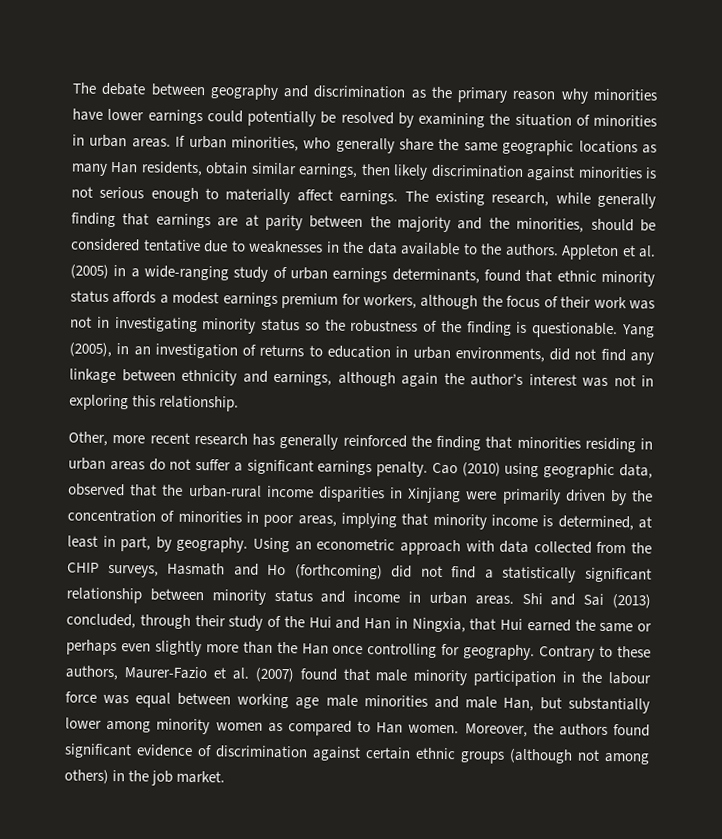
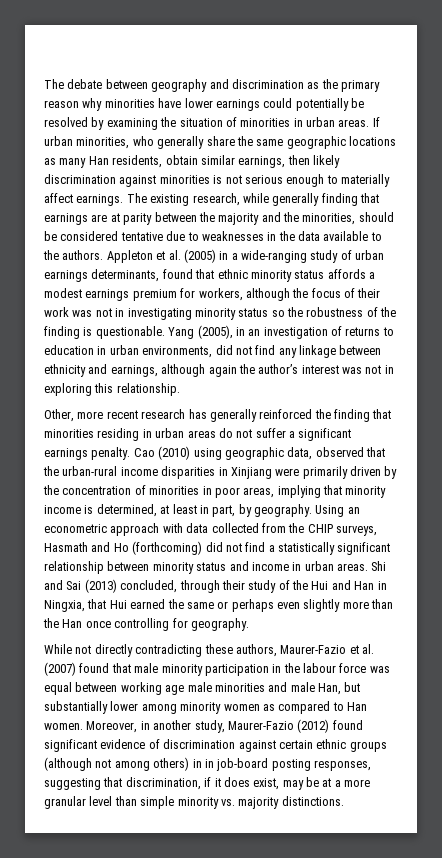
- Shi and Sai (2013) concluded, through their study of the Hui and Han in Ningxia, that Hui earned the same or perhaps even slightly more than the Han once controlling for geography. Contrary to these authors, Maurer-Fazio et al. (2007) found that male minority participation in the labour force was equal between working age male minorities and male Han, but substantially lower among minority women as compared to Han women.
+ Shi and Sai (2013) concluded, through their study of the Hui and Han in Ningxia, that Hui earned the same or perhaps even slightly more than the Han once controlling for geography.
+ While not directly contradicting these authors, Maurer-Fazio et al. (2007) found that male minority participation in the labour force was equal between working age male minorities and male Han, but substantially lower among minority women as compared to Han women.
- Moreover, the authors found significant evidence of discrimination against certain ethnic groups (although not among others) in the job market.
+ Moreover, in another study, Maurer-Fazio (2012) found significant evidence of discrimination against certain ethnic groups (although not among others) in in job-board posting responses, suggesting that discrimination, if it does exist, may be at a more granular level than simple minority vs. majority distinctions.

